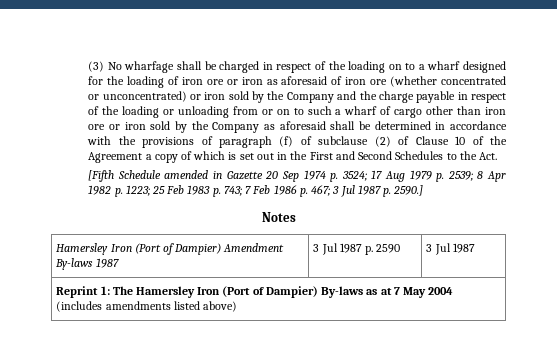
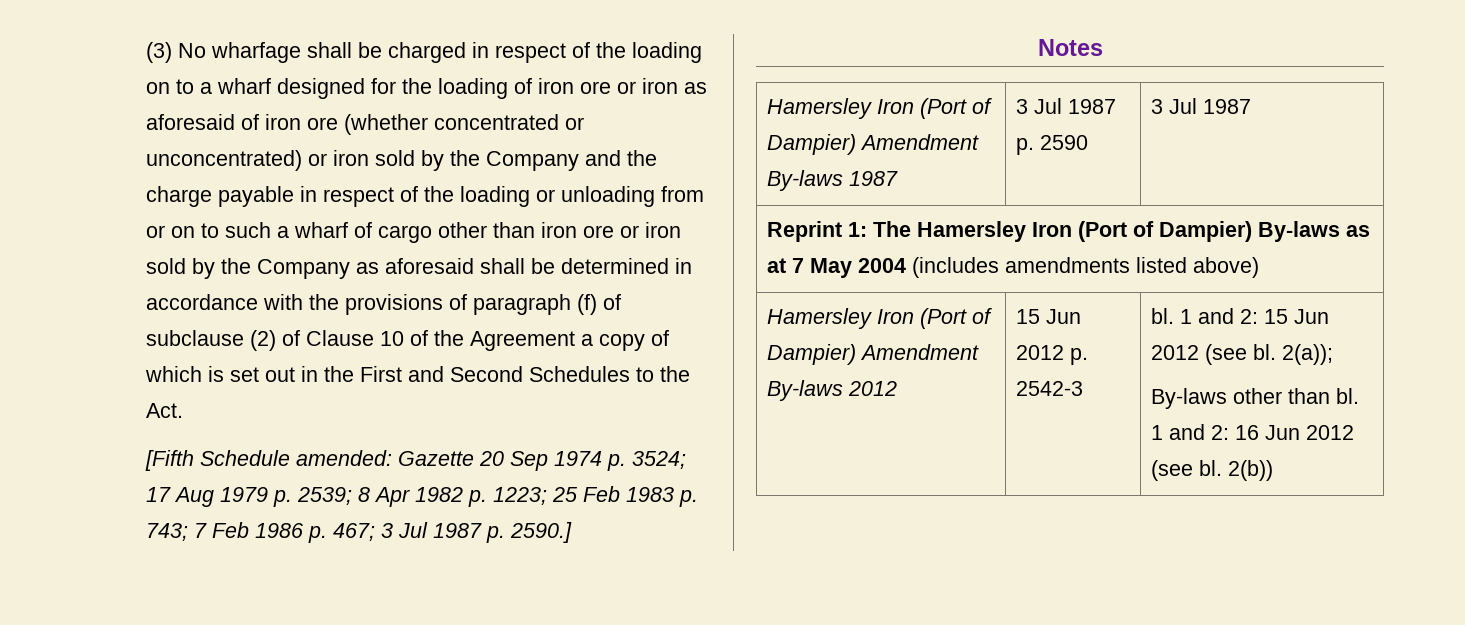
- [Fifth Schedule amended in Gazette 20 Sep 1974 p. 3524; 17 Aug 1979 p. 2539; 8 Apr 1982 p. 1223; 25 Feb 1983 p. 743; 7 Feb 1986 p. 467; 3 Jul 1987 p. 2590.]
+ [Fifth Schedule amended: Gazette 20 Sep 1974 p. 3524; 17 Aug 1979 p. 2539; 8 Apr 1982 p. 1223; 25 Feb 1983 p. 743; 7 Feb 1986 p. 467; 3 Jul 1987 p. 2590.]
+ Hamersley Iron (Port of Dampier) Amendment By-laws 2012 | 15 Jun 2012 p. 2542-3 | bl. 1 and 2: 15 Jun 2012 (see bl. 2(a));
+ By-laws other than bl. 1 and 2: 16 Jun 2012 (see bl. 2(b))

